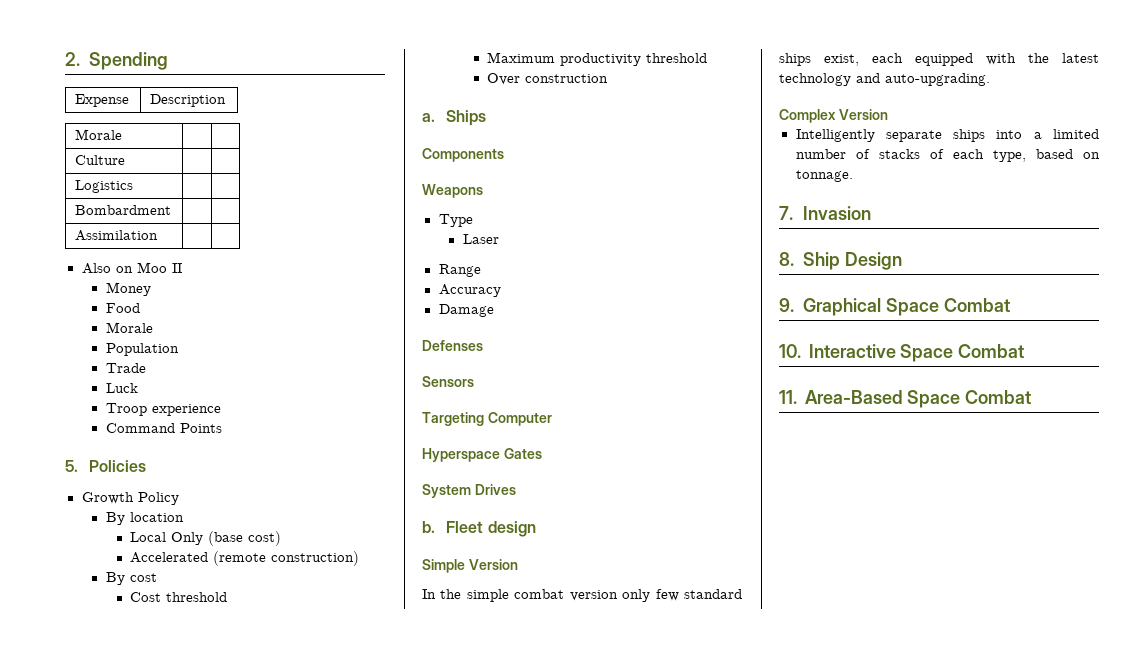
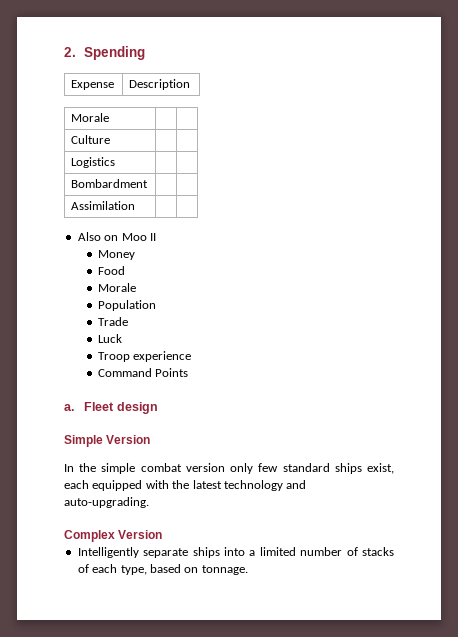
- 5. Policies
- Growth Policy
- By location
- Local Only (base cost)
- Accelerated (remote construction)
- By cost
- Cost threshold
- Maximum productivity threshold
- Over construction
- a. Ships
- Components
- Weapons
- Type
- Laser
- Range
- Accuracy
- Damage
- Defenses
- Sensors
- Targeting Computer
- Hyperspace Gates
- System Drives
- b.
+ a.
- 7. Invasion
- 8. Ship Design
- 9. Graphical Space Combat
- 10. Interactive Space Combat
- 11. Area-Based Space Combat

